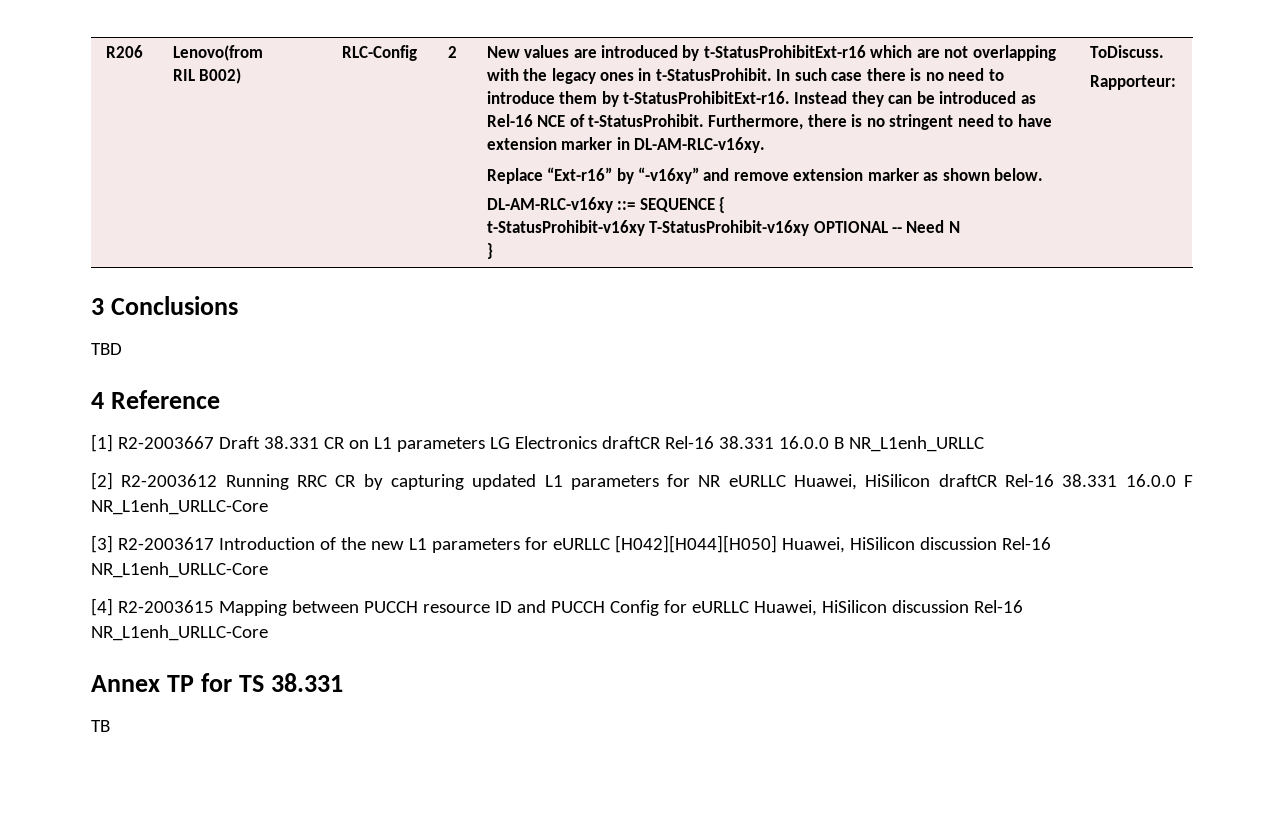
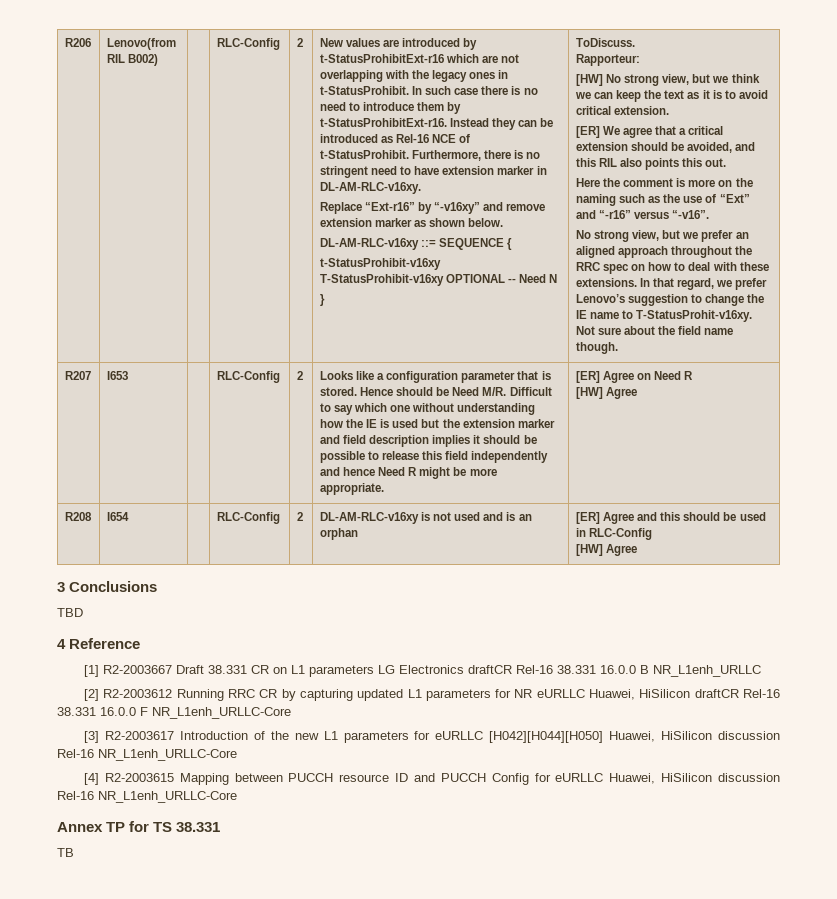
+ [HW] No strong view, but we think we can keep the text as it is to avoid critical extension.
+ [ER] We agree that a critical extension should be avoided, and this RIL also points this out.
+ Here the comment is more on the naming such as the use of “Ext” and “-r16” versus “-v16”.
+ No strong view, but we prefer an aligned approach throughout the RRC spec on how to deal with these extensions. In that regard, we prefer Lenovo’s suggestion to change the IE name to T-StatusProhit-v16xy. Not sure about the field name though.
+ R207 | I653 | | RLC-Config | 2 | Looks like a configuration parameter that is stored. Hence should be Need M/R. Difficult to say which one without understanding how the IE is used but the extension marker and field description implies it should be possible to release this field independently and hence Need R might be more appropriate. | [ER] Agree on Need R
+ [HW] Agree
+ R208 | I654 | | RLC-Config | 2 | DL-AM-RLC-v16xy is not used and is an orphan | [ER] Agree and this should be used in RLC-Config
+ [HW] Agree

